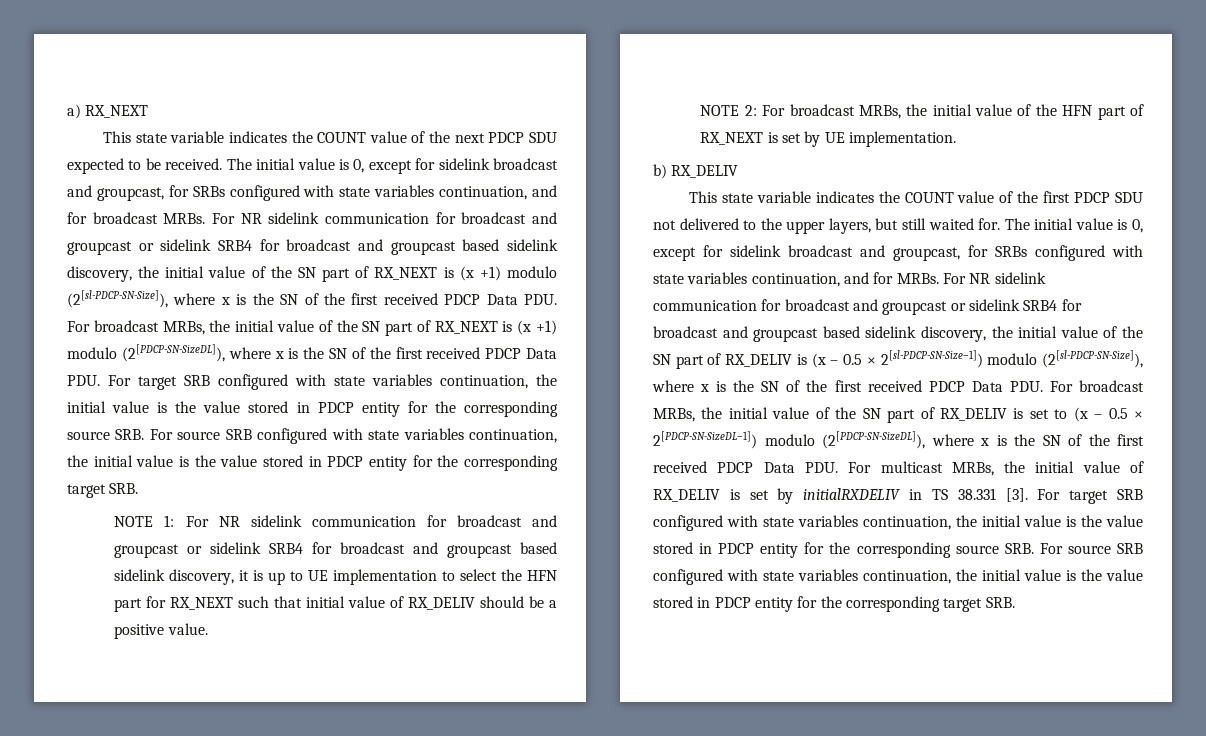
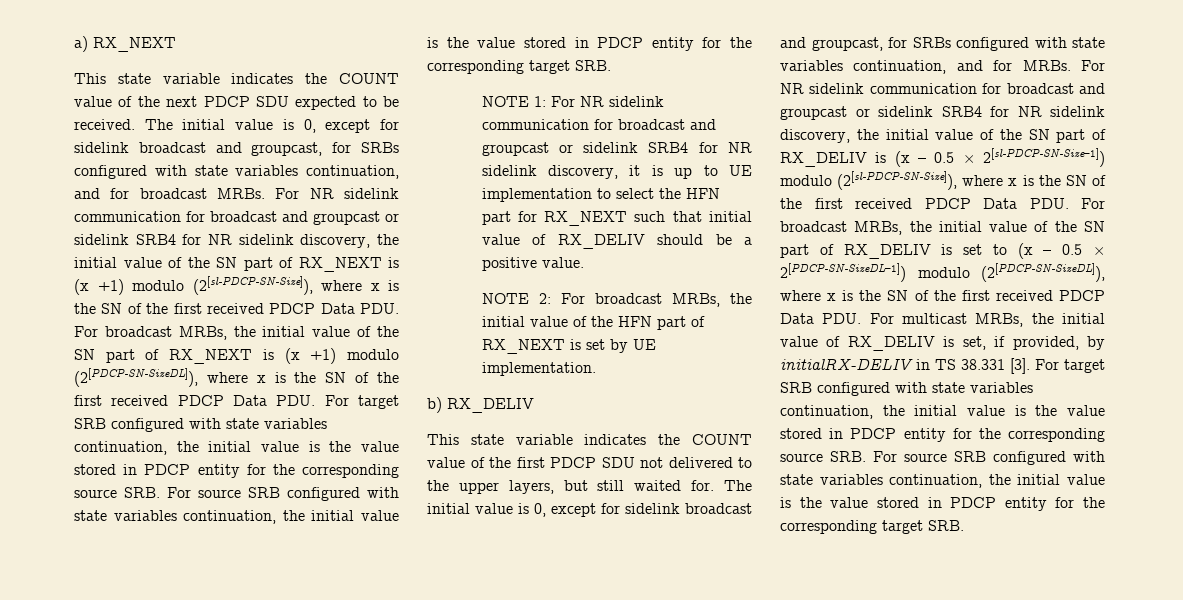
- For NR sidelink communication for broadcast and groupcast or sidelink SRB4 for broadcast and groupcast based sidelink discovery, the initial value of the SN part of RX_NEXT is (x +1) modulo (2[sl-PDCP-SN-Size]), where x is the SN of the first received PDCP Data PDU. For broadcast MRBs, the initial value of the SN part of RX_NEXT is (x +1) modulo (2[PDCP-SN-SizeDL]), where x is the SN of the first received PDCP Data PDU. For target SRB configured with state variables continuation, the initial value is the value stored in PDCP entity for the corresponding source SRB. For source SRB configured with state variables continuation, the initial value is the value stored in PDCP entity for the corresponding target SRB.
+ For NR sidelink communication for broadcast and groupcast or sidelink SRB4 for NR sidelink discovery, the initial value of the SN part of RX_NEXT is (x +1) modulo (2[sl-PDCP-SN-Size]), where x is the SN of the first received PDCP Data PDU. For broadcast MRBs, the initial value of the SN part of RX_NEXT is (x +1) modulo (2[PDCP-SN-SizeDL]), where x is the SN of the first received PDCP Data PDU. For target SRB configured with state variables continuation, the initial value is the value stored in PDCP entity for the corresponding source SRB. For source SRB configured with state variables continuation, the initial value is the value stored in PDCP entity for the corresponding target SRB.
- NOTE 1: For NR sidelink communication for broadcast and groupcast or sidelink SRB4 for broadcast and groupcast based sidelink discovery, it is up to UE implementation to select the HFN part for RX_NEXT such that initial value of RX_DELIV should be a positive value.
+ NOTE 1: For NR sidelink communication for broadcast and groupcast or sidelink SRB4 for NR sidelink discovery, it is up to UE implementation to select the HFN part for RX_NEXT such that initial value of RX_DELIV should be a positive value.
- For NR sidelink communication for broadcast and groupcast or sidelink SRB4 for broadcast and groupcast based sidelink discovery, the initial value of the SN part of RX_DELIV is (x – 0.5 × 2[sl-PDCP-SN-Size–1]) modulo (2[sl-PDCP-SN-Size]), where x is the SN of the first received PDCP Data PDU. For broadcast MRBs, the initial value of the SN part of RX_DELIV is set to (x – 0.5 × 2[PDCP-SN-SizeDL–1]) modulo (2[PDCP-SN-SizeDL]), where x is the SN of the first received PDCP Data PDU. For multicast MRBs, the initial value of RX_DELIV is set by initialRXDELIV in TS 38.331 [3].
+ For NR sidelink communication for broadcast and groupcast or sidelink SRB4 for NR sidelink discovery, the initial value of the SN part of RX_DELIV is (x – 0.5 × 2[sl-PDCP-SN-Size–1]) modulo (2[sl-PDCP-SN-Size]), where x is the SN of the first received PDCP Data PDU. For broadcast MRBs, the initial value of the SN part of RX_DELIV is set to (x – 0.5 × 2[PDCP-SN-SizeDL–1]) modulo (2[PDCP-SN-SizeDL]), where x is the SN of the first received PDCP Data PDU. For multicast MRBs, the initial value of RX_DELIV is set, if provided, by initialRX-DELIV in TS 38.331 [3].

